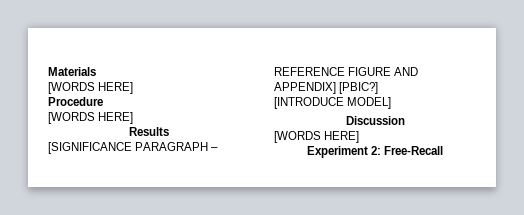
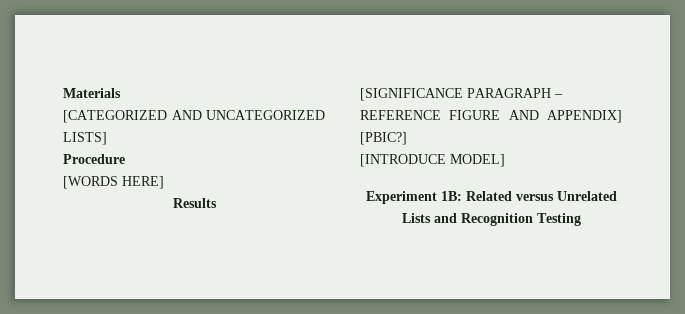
  Materials
- [WORDS HERE]
+ [CATEGORIZED AND UNCATEGORIZED LISTS]
- Discussion
- [WORDS HERE]
- Experiment 2: Free-Recall
+ Experiment 1B: Related versus Unrelated Lists and Recognition Testing

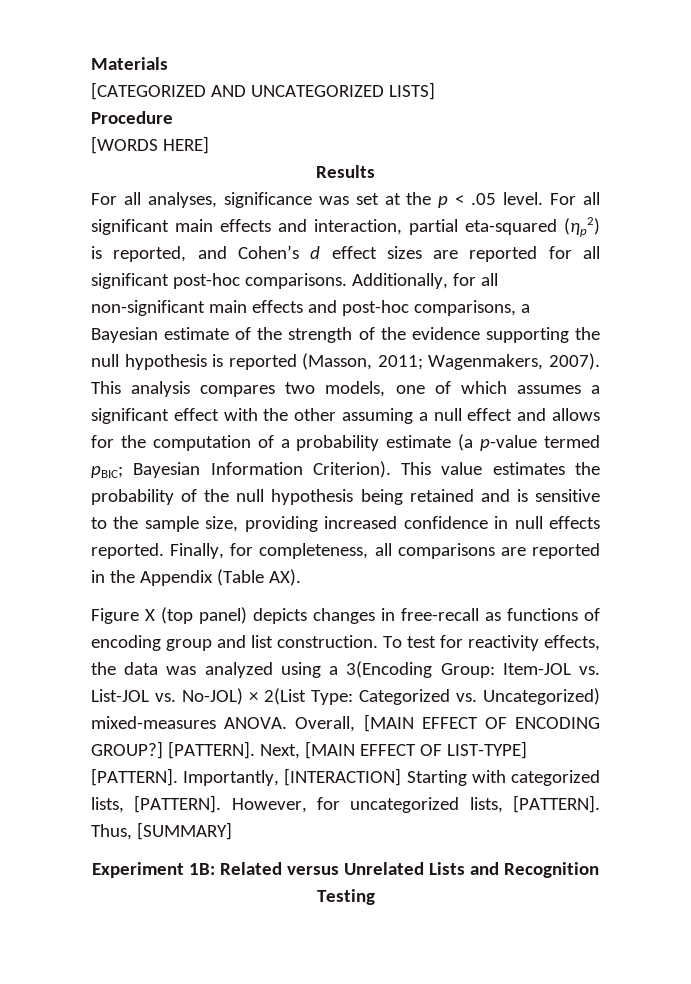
- [SIGNIFICANCE PARAGRAPH – REFERENCE FIGURE AND APPENDIX] [PBIC?]
- [INTRODUCE MODEL]
+ For all analyses, significance was set at the p < .05 level. For all significant main effects and interaction, partial eta-squared (ηp2) is reported, and Cohen’s d effect sizes are reported for all significant post-hoc comparisons. Additionally, for all non-significant main effects and post-hoc comparisons, a Bayesian estimate of the strength of the evidence supporting the null hypothesis is reported (Masson, 2011; Wagenmakers, 2007). This analysis compares two models, one of which assumes a significant effect with the other assuming a null effect and allows for the computation of a probability estimate (a p-value termed pBIC; Bayesian Information Criterion). This value estimates the probability of the null hypothesis being retained and is sensitive to the sample size, providing increased confidence in null effects reported. Finally, for completeness, all comparisons are reported in the Appendix (Table AX).
+ Figure X (top panel) depicts changes in free-recall as functions of encoding group and list construction. To test for reactivity effects, the data was analyzed using a 3(Encoding Group: Item-JOL vs. List-JOL vs. No-JOL) × 2(List Type: Categorized vs. Uncategorized) mixed-measures ANOVA. Overall, [MAIN EFFECT OF ENCODING GROUP?] [PATTERN]. Next, [MAIN EFFECT OF LIST-TYPE] [PATTERN]. Importantly, [INTERACTION] Starting with categorized lists, [PATTERN]. However, for uncategorized lists, [PATTERN]. Thus, [SUMMARY]

